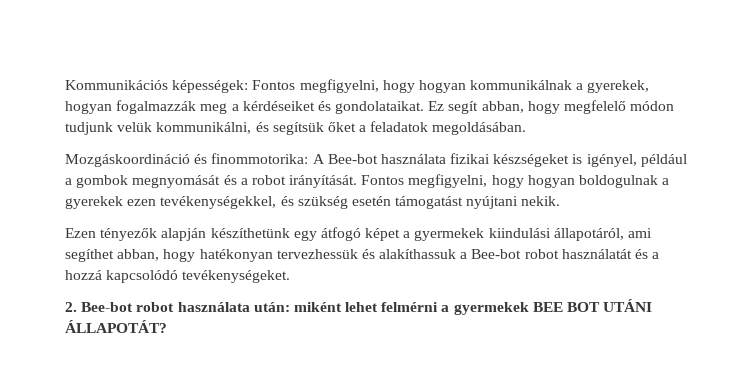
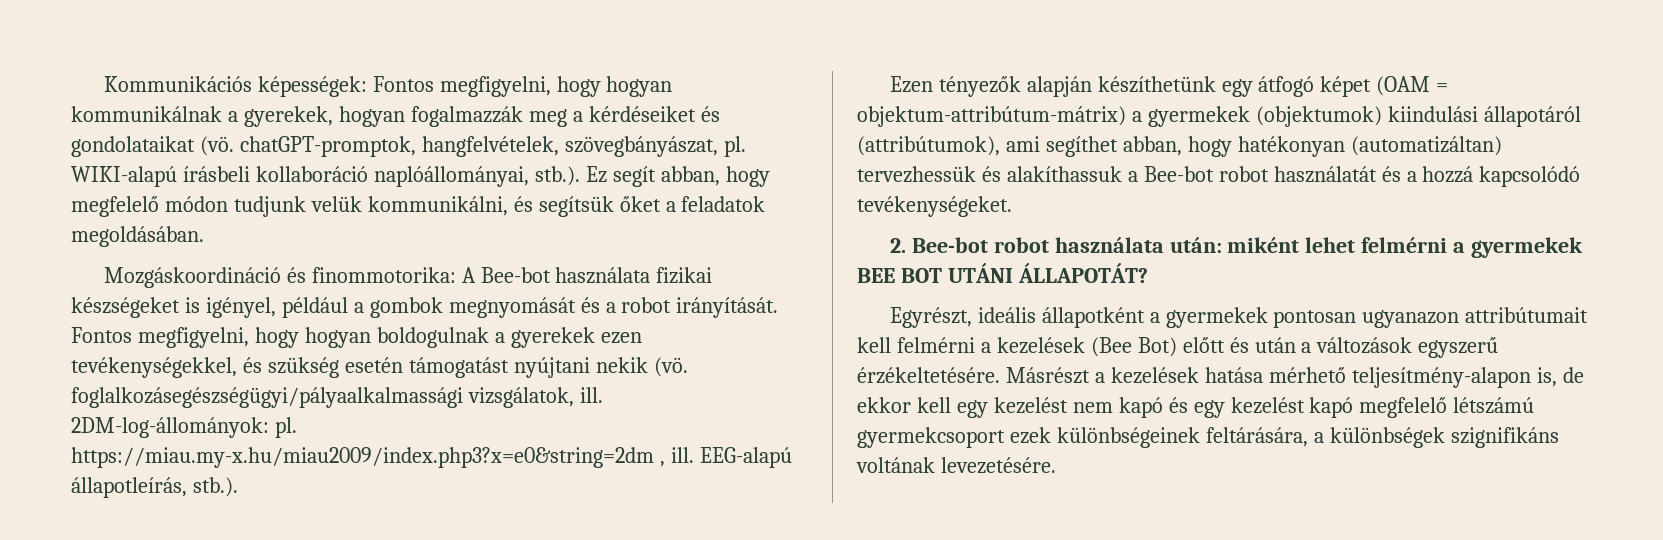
- Kommunikációs képességek: Fontos megfigyelni, hogy hogyan kommunikálnak a gyerekek, hogyan fogalmazzák meg a kérdéseiket és gondolataikat. Ez segít abban, hogy megfelelő módon tudjunk velük kommunikálni, és segítsük őket a feladatok megoldásában.
+ Kommunikációs képességek: Fontos megfigyelni, hogy hogyan kommunikálnak a gyerekek, hogyan fogalmazzák meg a kérdéseiket és gondolataikat (vö. chatGPT-promptok, hangfelvételek, szövegbányászat, pl. WIKI-alapú írásbeli kollaboráció naplóállományai, stb.). Ez segít abban, hogy megfelelő módon tudjunk velük kommunikálni, és segítsük őket a feladatok megoldásában.
- Fontos megfigyelni, hogy hogyan boldogulnak a gyerekek ezen tevékenységekkel, és szükség esetén támogatást nyújtani nekik.
+ Fontos megfigyelni, hogy hogyan boldogulnak a gyerekek ezen tevékenységekkel, és szükség esetén támogatást nyújtani nekik (vö. foglalkozásegészségügyi/pályaalkalmassági vizsgálatok, ill. 2DM-log-állományok: pl. https://miau.my-x.hu/miau2009/index.php3?x=e0&string=2dm , ill. EEG-alapú állapotleírás, stb.).
- Ezen tényezők alapján készíthetünk egy átfogó képet a gyermekek kiindulási állapotáról, ami segíthet abban, hogy hatékonyan tervezhessük és alakíthassuk a Bee-bot robot használatát és a hozzá kapcsolódó tevékenységeket.
+ Ezen tényezők alapján készíthetünk egy átfogó képet (OAM = objektum-attribútum-mátrix) a gyermekek (objektumok) kiindulási állapotáról (attribútumok), ami segíthet abban, hogy hatékonyan (automatizáltan) tervezhessük és alakíthassuk a Bee-bot robot használatát és a hozzá kapcsolódó tevékenységeket.
+ Egyrészt, ideális állapotként a gyermekek pontosan ugyanazon attribútumait kell felmérni a kezelések (Bee Bot) előtt és után a változások egyszerű érzékeltetésére. Másrészt a kezelések hatása mérhető teljesítmény-alapon is, de ekkor kell egy kezelést nem kapó és egy kezelést kapó megfelelő létszámú gyermekcsoport ezek különbségeinek feltárására, a különbségek szignifikáns voltának levezetésére.

